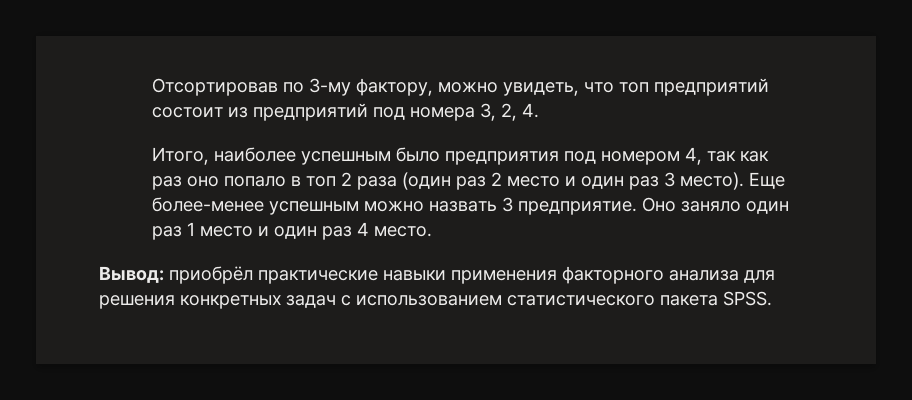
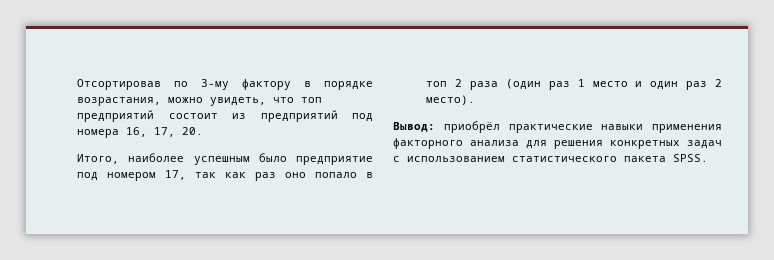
- Отсортировав по 3-му фактору, можно увидеть, что топ предприятий состоит из предприятий под номера 3, 2, 4.
+ Отсортировав по 3-му фактору в порядке возрастания, можно увидеть, что топ предприятий состоит из предприятий под номера 16, 17, 20.
- Итого, наиболее успешным было предприятия под номером 4, так как раз оно попало в топ 2 раза (один раз 2 место и один раз 3 место). Еще более-менее успешным можно назвать 3 предприятие. Оно заняло один раз 1 место и один раз 4 место.
+ Итого, наиболее успешным было предприятие под номером 17, так как раз оно попало в топ 2 раза (один раз 1 место и один раз 2 место).

